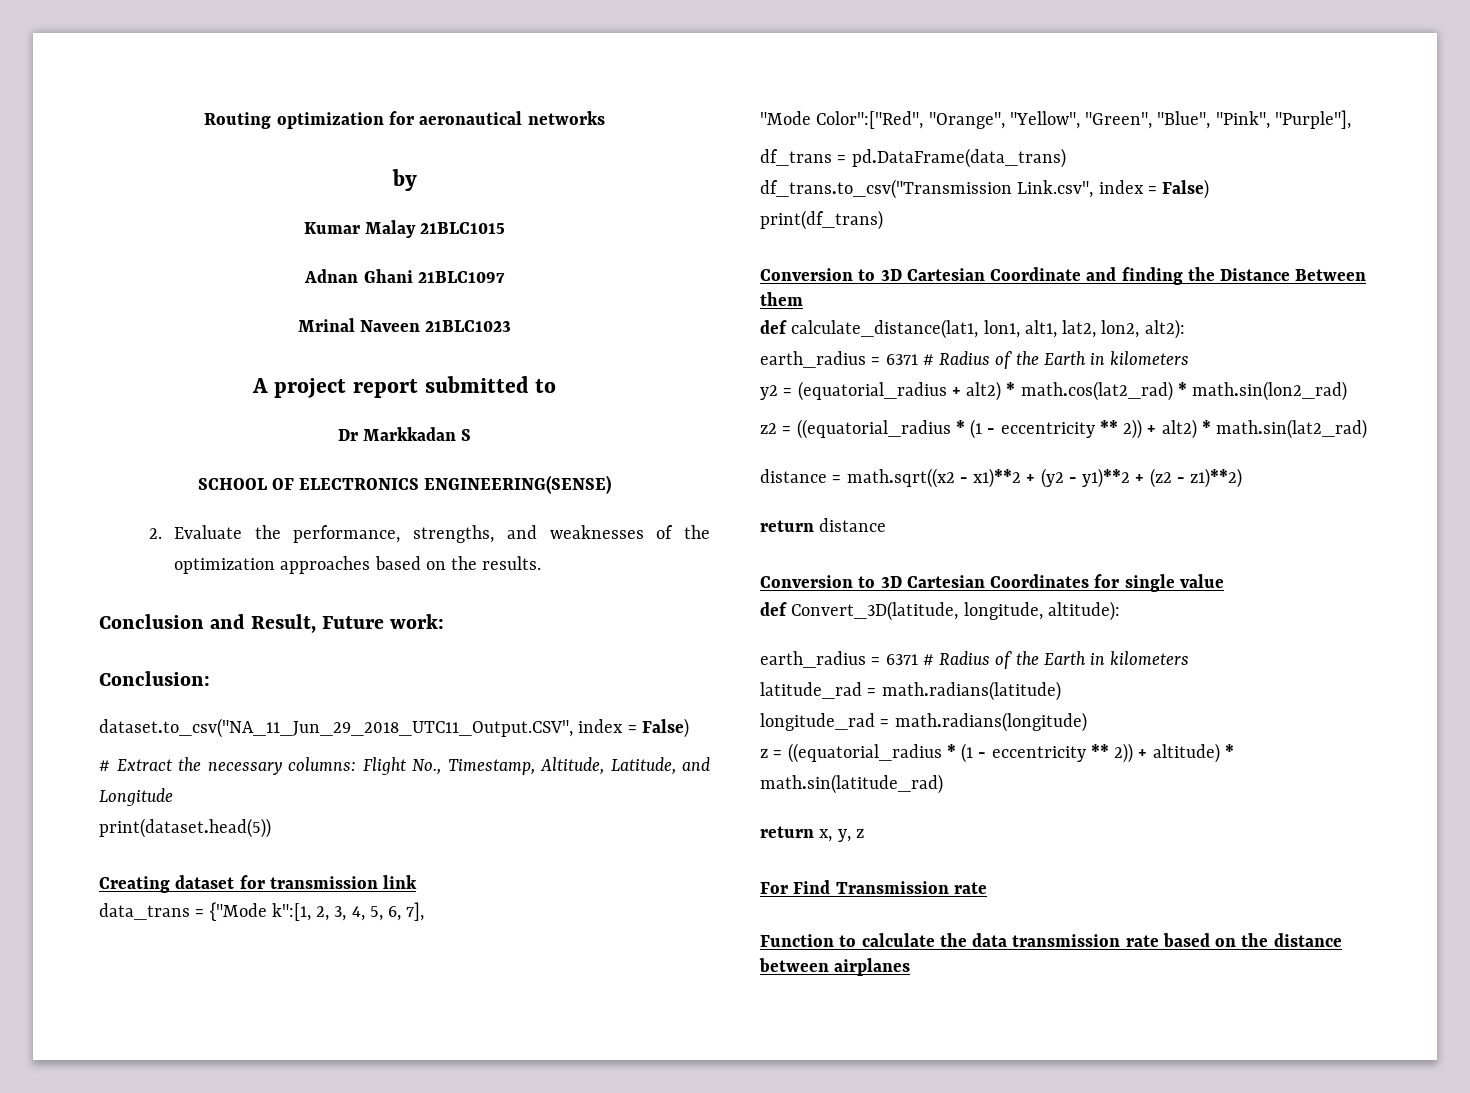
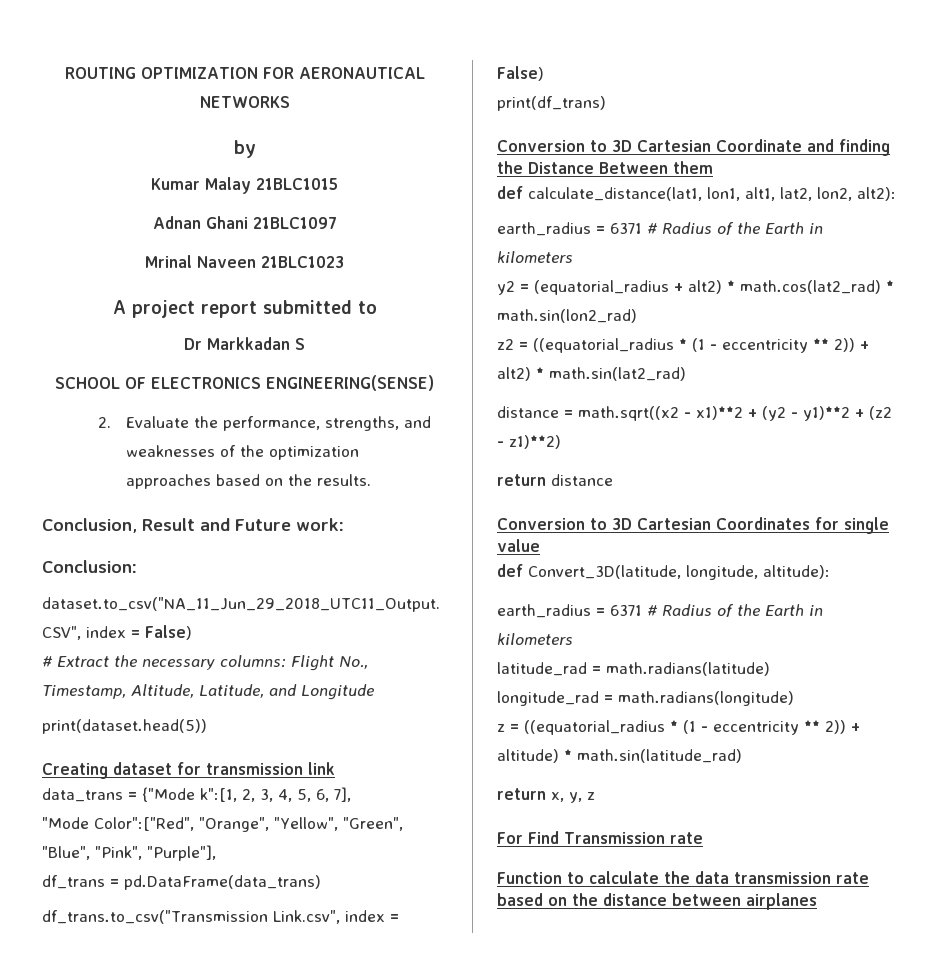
- Routing optimization for aeronautical networks
+ ROUTING OPTIMIZATION FOR AERONAUTICAL NETWORKS
- Conclusion and Result, Future work:
+ Conclusion, Result and Future work:

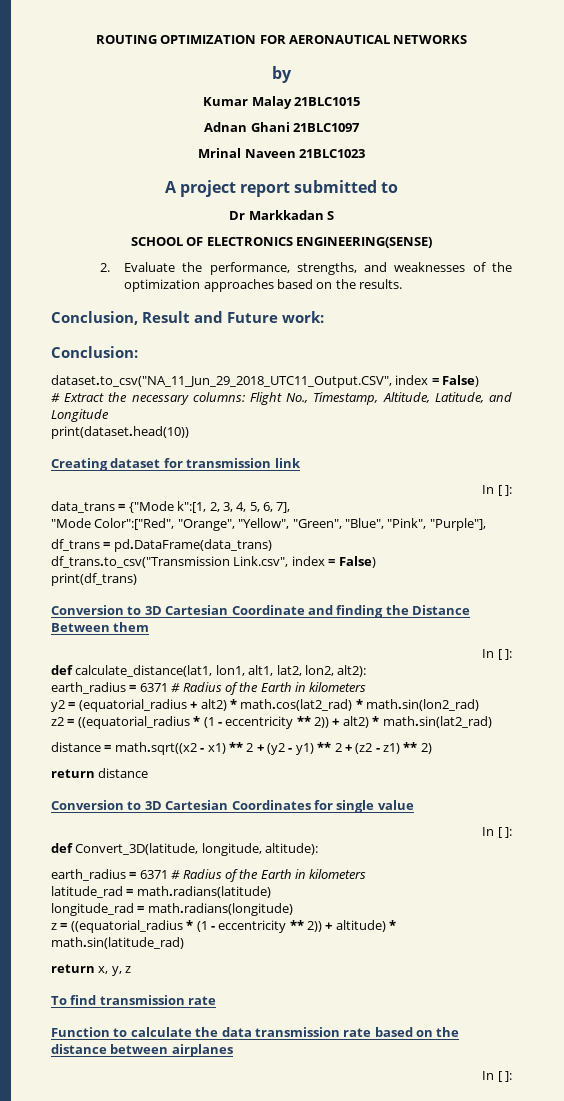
- print(dataset.head(5))
+ print(dataset.head(10))
  Creating dataset for transmission link
+ In [ ]:
  Conversion to 3D Cartesian Coordinate and finding the Distance Between them
+ In [ ]:
- distance = math.sqrt((x2 - x1)**2 + (y2 - y1)**2 + (z2 - z1)**2)
+ distance = math.sqrt((x2 - x1) ** 2 + (y2 - y1) ** 2 + (z2 - z1) ** 2)
  Conversion to 3D Cartesian Coordinates for single value
+ In [ ]:
- For Find Transmission rate
+ To find transmission rate
  Function to calculate the data transmission rate based on the distance between airplanes
+ In [ ]:

